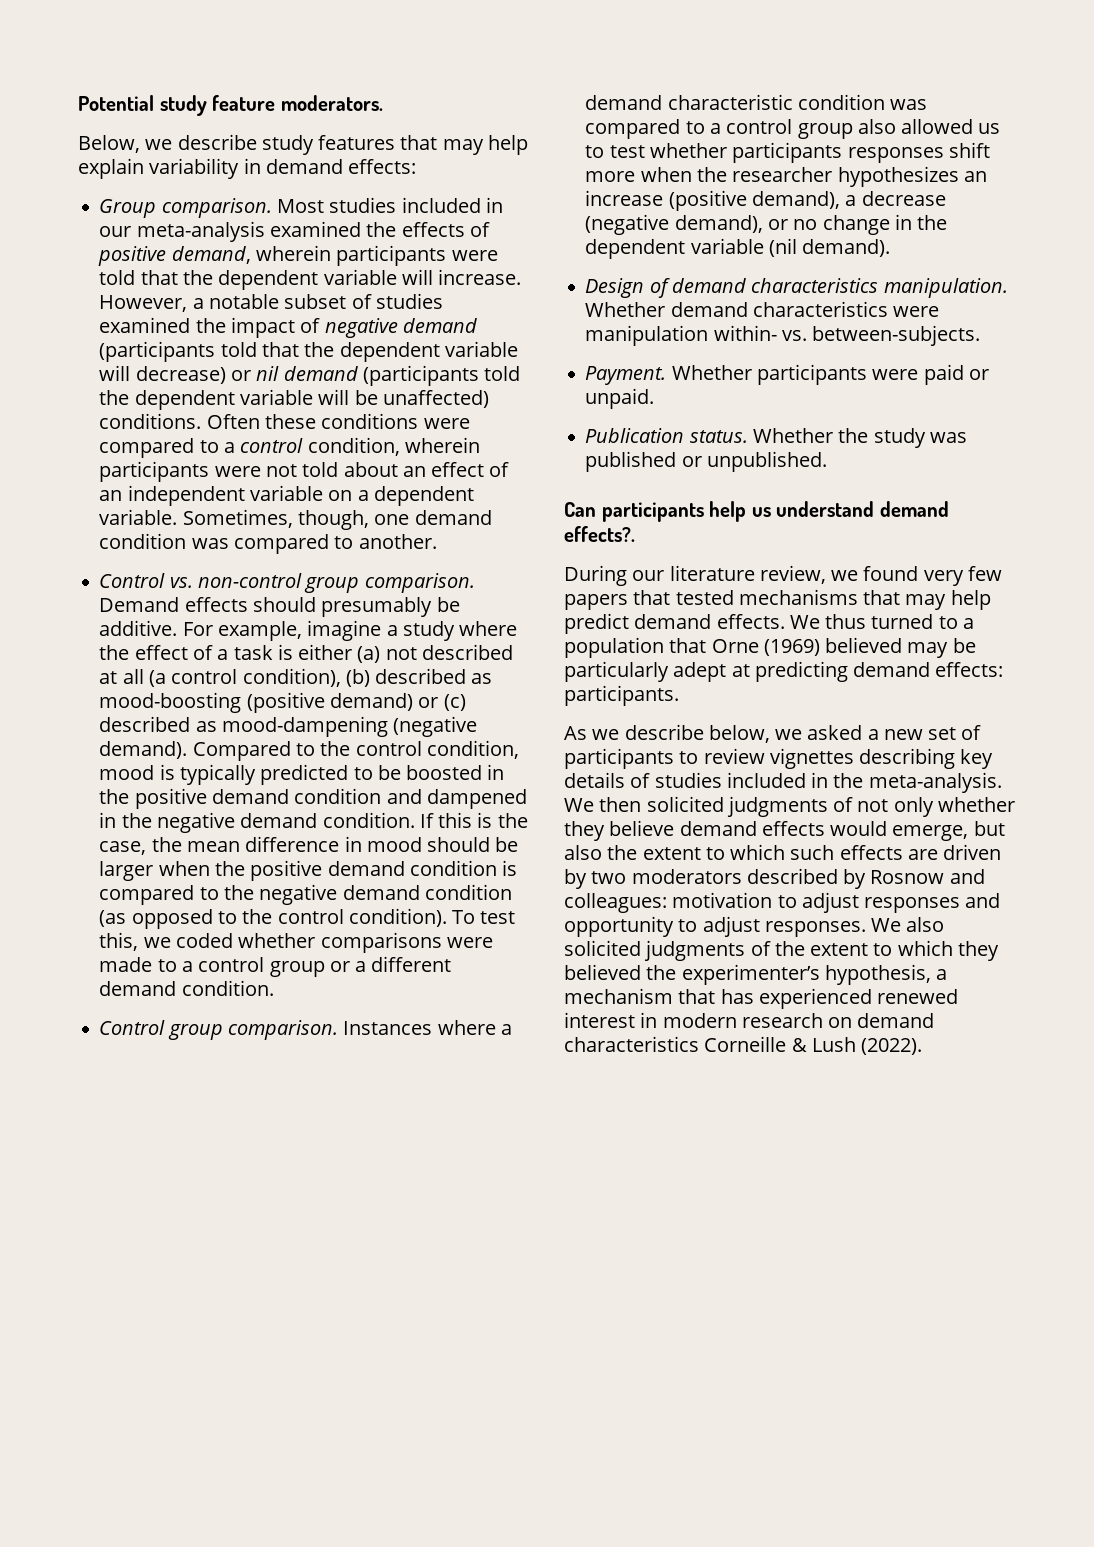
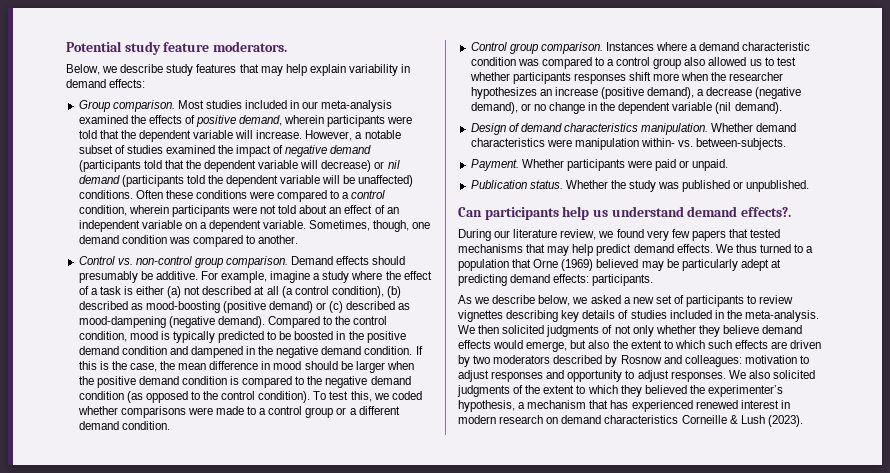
- We also solicited judgments of the extent to which they believed the experimenter’s hypothesis, a mechanism that has experienced renewed interest in modern research on demand characteristics Corneille & Lush (2022).
+ We also solicited judgments of the extent to which they believed the experimenter’s hypothesis, a mechanism that has experienced renewed interest in modern research on demand characteristics Corneille & Lush (2023).

